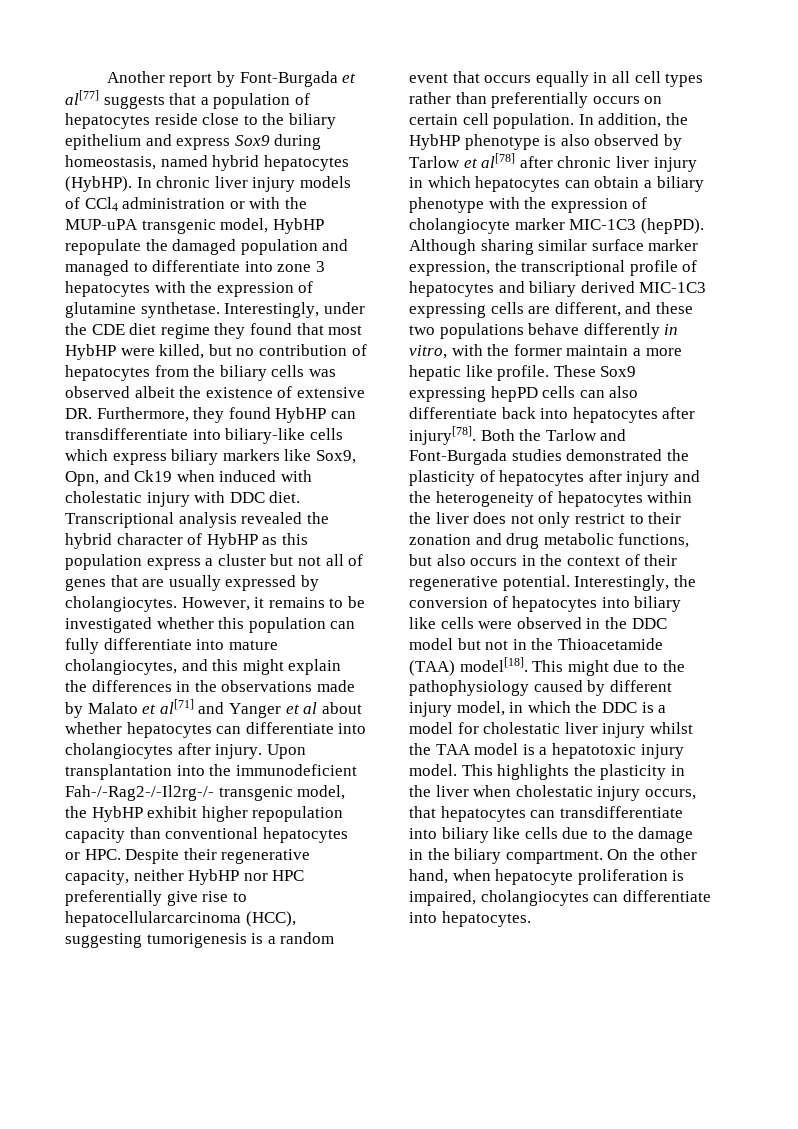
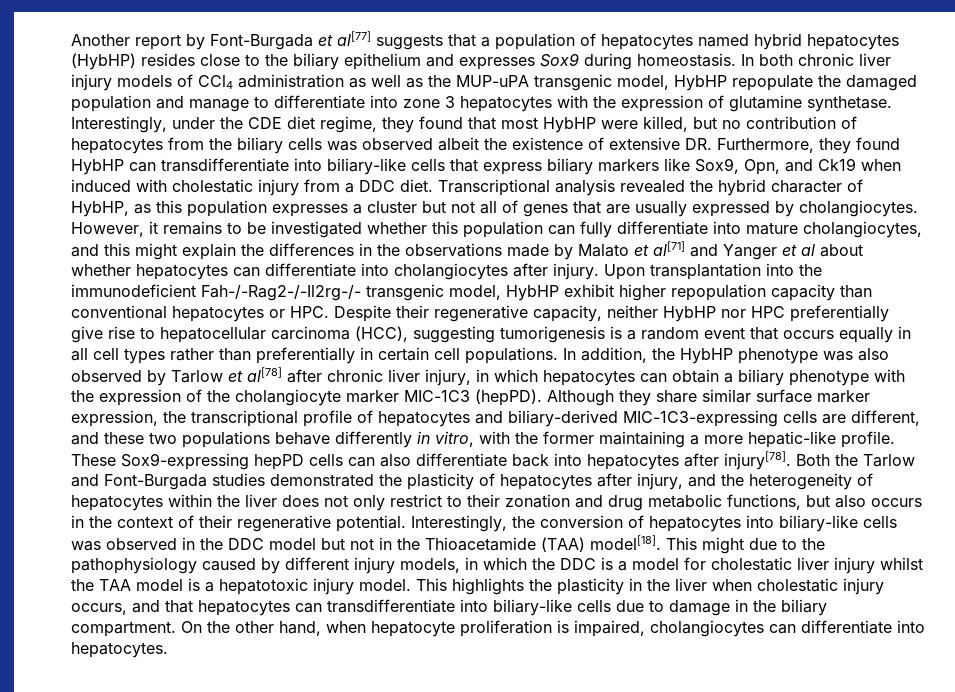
- Another report by Font-Burgada et al[77] suggests that a population of hepatocytes reside close to the biliary epithelium and express Sox9 during homeostasis, named hybrid hepatocytes (HybHP). In chronic liver injury models of CCl4 administration or with the MUP-uPA transgenic model, HybHP repopulate the damaged population and managed to differentiate into zone 3 hepatocytes with the expression of glutamine synthetase.
+ Another report by Font-Burgada et al[77] suggests that a population of hepatocytes named hybrid hepatocytes (HybHP) resides close to the biliary epithelium and expresses Sox9 during homeostasis. In both chronic liver injury models of CCl4 administration as well as the MUP-uPA transgenic model, HybHP repopulate the damaged population and manage to differentiate into zone 3 hepatocytes with the expression of glutamine synthetase.
- Interestingly, under the CDE diet regime they found that most HybHP were killed, but no contribution of hepatocytes from the biliary cells was observed albeit the existence of extensive DR. Furthermore, they found HybHP can transdifferentiate into biliary-like cells which express biliary markers like Sox9, Opn, and Ck19 when induced with cholestatic injury with DDC diet.
+ Interestingly, under the CDE diet regime, they found that most HybHP were killed, but no contribution of hepatocytes from the biliary cells was observed albeit the existence of extensive DR. Furthermore, they found HybHP can transdifferentiate into biliary-like cells that express biliary markers like Sox9, Opn, and Ck19 when induced with cholestatic injury from a DDC diet.
- Transcriptional analysis revealed the hybrid character of HybHP as this population express a cluster but not all of genes that are usually expressed by cholangiocytes.
+ Transcriptional analysis revealed the hybrid character of HybHP, as this population expresses a cluster but not all of genes that are usually expressed by cholangiocytes.
- Upon transplantation into the immunodeficient Fah-/-Rag2-/-Il2rg-/- transgenic model, the HybHP exhibit higher repopulation capacity than conventional hepatocytes or HPC. Despite their regenerative capacity, neither HybHP nor HPC preferentially give rise to hepatocellularcarcinoma (HCC), suggesting tumorigenesis is a random event that occurs equally in all cell types rather than preferentially occurs on certain cell population.
+ Upon transplantation into the immunodeficient Fah-/-Rag2-/-Il2rg-/- transgenic model, HybHP exhibit higher repopulation capacity than conventional hepatocytes or HPC. Despite their regenerative capacity, neither HybHP nor HPC preferentially give rise to hepatocellular carcinoma (HCC), suggesting tumorigenesis is a random event that occurs equally in all cell types rather than preferentially in certain cell populations.
- In addition, the HybHP phenotype is also observed by Tarlow et al[78] after chronic liver injury in which hepatocytes can obtain a biliary phenotype with the expression of cholangiocyte marker MIC-1C3 (hepPD).
+ In addition, the HybHP phenotype was also observed by Tarlow et al[78] after chronic liver injury, in which hepatocytes can obtain a biliary phenotype with the expression of the cholangiocyte marker MIC-1C3 (hepPD).
- Although sharing similar surface marker expression, the transcriptional profile of hepatocytes and biliary derived MIC-1C3 expressing cells are different, and these two populations behave differently in vitro, with the former maintain a more hepatic like profile. These Sox9 expressing hepPD cells can also differentiate back into hepatocytes after injury[78].
+ Although they share similar surface marker expression, the transcriptional profile of hepatocytes and biliary-derived MIC-1C3-expressing cells are different, and these two populations behave differently in vitro, with the former maintaining a more hepatic-like profile. These Sox9-expressing hepPD cells can also differentiate back into hepatocytes after injury[78].
- Both the Tarlow and Font-Burgada studies demonstrated the plasticity of hepatocytes after injury and the heterogeneity of hepatocytes within the liver does not only restrict to their zonation and drug metabolic functions, but also occurs in the context of their regenerative potential.
+ Both the Tarlow and Font-Burgada studies demonstrated the plasticity of hepatocytes after injury, and the heterogeneity of hepatocytes within the liver does not only restrict to their zonation and drug metabolic functions, but also occurs in the context of their regenerative potential.
- Interestingly, the conversion of hepatocytes into biliary like cells were observed in the DDC model but not in the Thioacetamide (TAA) model[18].
+ Interestingly, the conversion of hepatocytes into biliary-like cells was observed in the DDC model but not in the Thioacetamide (TAA) model[18].
- This might due to the pathophysiology caused by different injury model, in which the DDC is a model for cholestatic liver injury whilst the TAA model is a hepatotoxic injury model.
+ This might due to the pathophysiology caused by different injury models, in which the DDC is a model for cholestatic liver injury whilst the TAA model is a hepatotoxic injury model.
- This highlights the plasticity in the liver when cholestatic injury occurs, that hepatocytes can transdifferentiate into biliary like cells due to the damage in the biliary compartment.
+ This highlights the plasticity in the liver when cholestatic injury occurs, and that hepatocytes can transdifferentiate into biliary-like cells due to damage in the biliary compartment.

